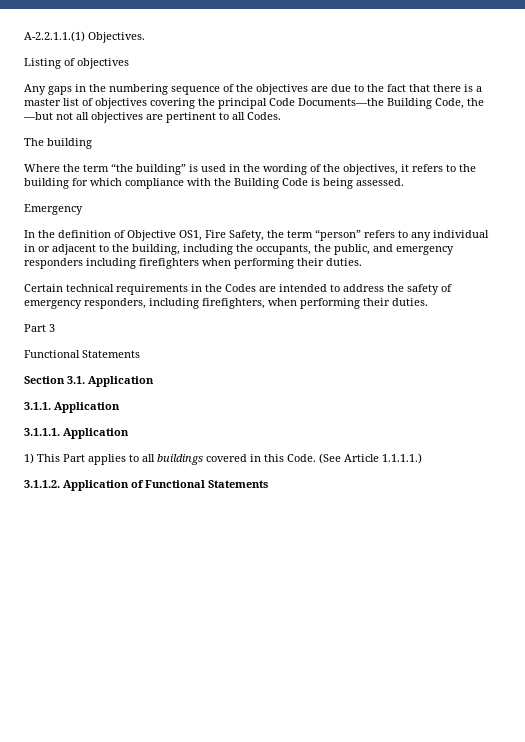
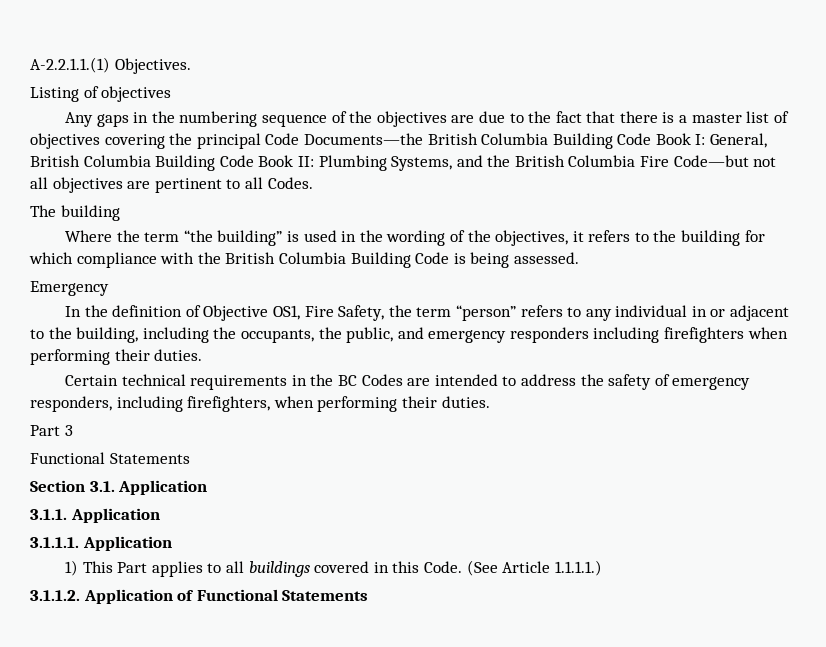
- Any gaps in the numbering sequence of the objectives are due to the fact that there is a master list of objectives covering the principal Code Documents—the Building Code, the —but not all objectives are pertinent to all Codes.
+ Any gaps in the numbering sequence of the objectives are due to the fact that there is a master list of objectives covering the principal Code Documents—the British Columbia Building Code Book I: General, British Columbia Building Code Book II: Plumbing Systems, and the British Columbia Fire Code—but not all objectives are pertinent to all Codes.
- Where the term “the building” is used in the wording of the objectives, it refers to the building for which compliance with the Building Code is being assessed.
+ Where the term “the building” is used in the wording of the objectives, it refers to the building for which compliance with the British Columbia Building Code is being assessed.
- Certain technical requirements in the Codes are intended to address the safety of emergency responders, including firefighters, when performing their duties.
+ Certain technical requirements in the BC Codes are intended to address the safety of emergency responders, including firefighters, when performing their duties.

